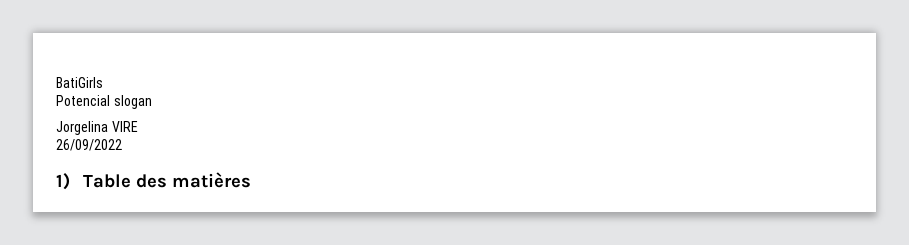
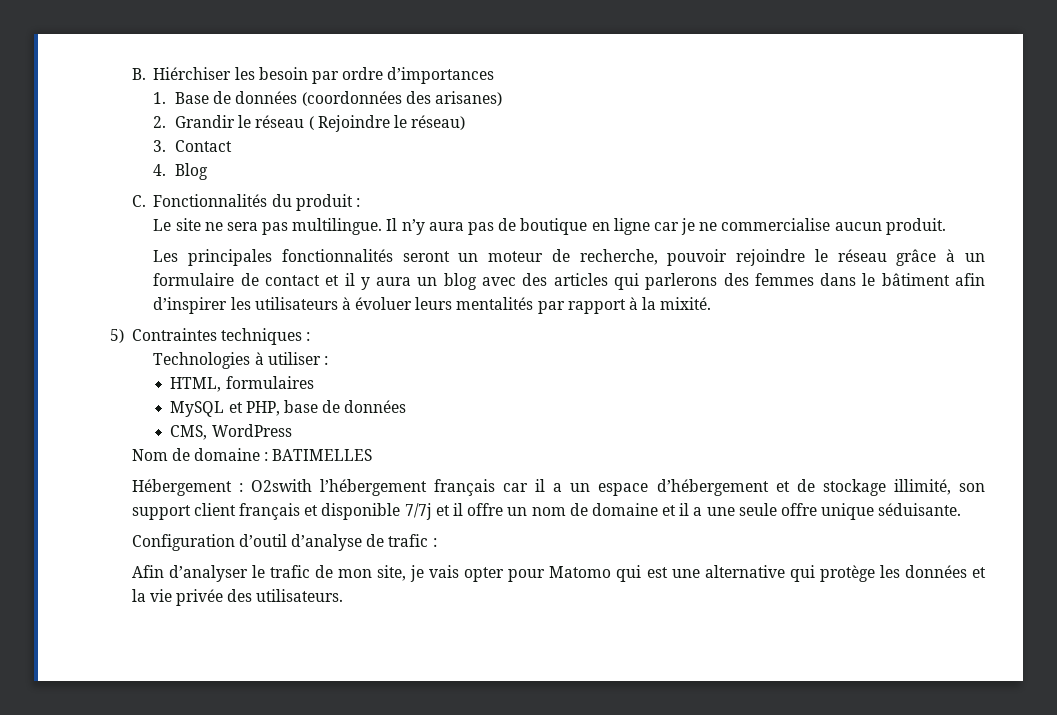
- BatiGirls
- Potencial slogan
- Jorgelina VIRE
- 26/09/2022
- 1) Table des matières
+ B. Hiérchiser les besoin par ordre d’importances
+ 1. Base de données (coordonnées des arisanes)
+ 2. Grandir le réseau ( Rejoindre le réseau)
+ 3. Contact
+ 4. Blog
+ C. Fonctionnalités du produit :
+ Le site ne sera pas multilingue. Il n’y aura pas de boutique en ligne car je ne commercialise aucun produit.
+ Les principales fonctionnalités seront un moteur de recherche, pouvoir rejoindre le réseau grâce à un formulaire de contact et il y aura un blog avec des articles qui parlerons des femmes dans le bâtiment afin d’inspirer les utilisateurs à évoluer leurs mentalités par rapport à la mixité.
+ 5) Contraintes techniques :
+ Technologies à utiliser :
+ HTML, formulaires
+ MySQL et PHP, base de données
+ CMS, WordPress
+ Nom de domaine : BATIMELLES
+ Hébergement : O2swith l’hébergement français car il a un espace d’hébergement et de stockage illimité, son support client français et disponible 7/7j et il offre un nom de domaine et il a une seule offre unique séduisante.
+ Configuration d’outil d’analyse de trafic :
+ Afin d’analyser le trafic de mon site, je vais opter pour Matomo qui est une alternative qui protège les données et la vie privée des utilisateurs.

